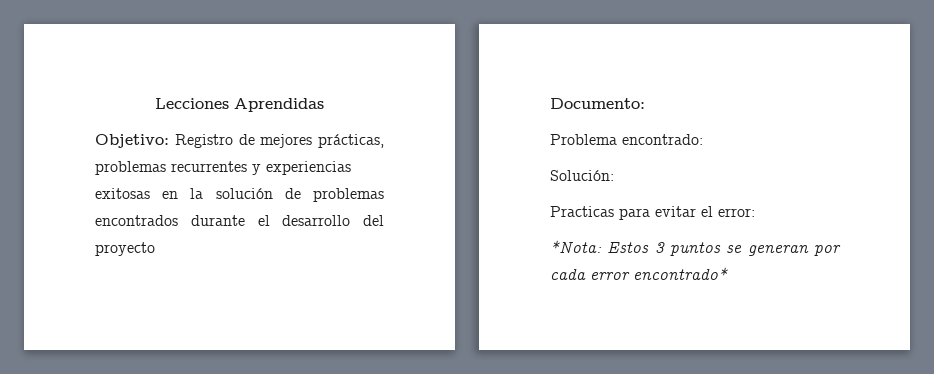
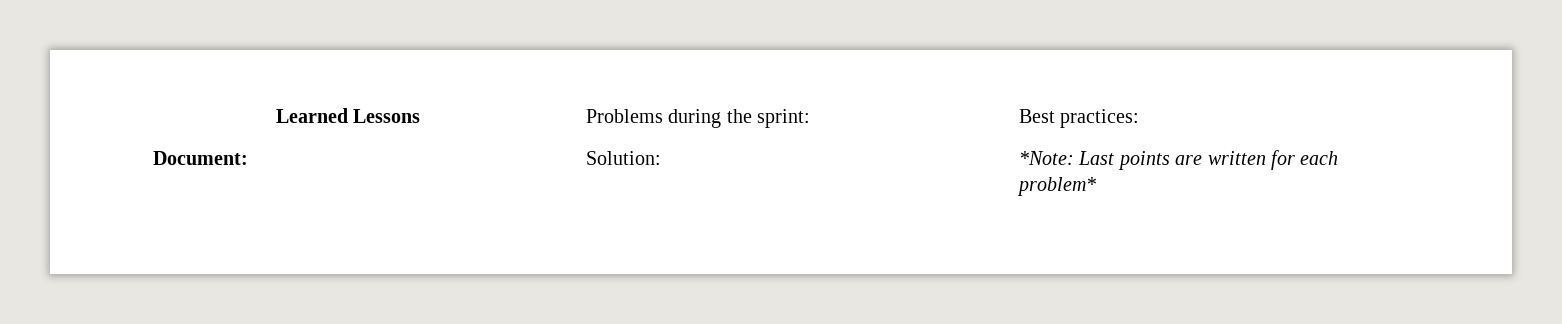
- Lecciones Aprendidas
- Objetivo: Registro de mejores prácticas, problemas recurrentes y experiencias exitosas en la solución de problemas encontrados durante el desarrollo del proyecto
- Documento:
- Problema encontrado:
- Solución:
- Practicas para evitar el error:
- *Nota: Estos 3 puntos se generan por cada error encontrado*
+ Learned Lessons
+ Document:
+ Problems during the sprint:
+ Solution:
+ Best practices:
+ *Note: Last points are written for each problem*

